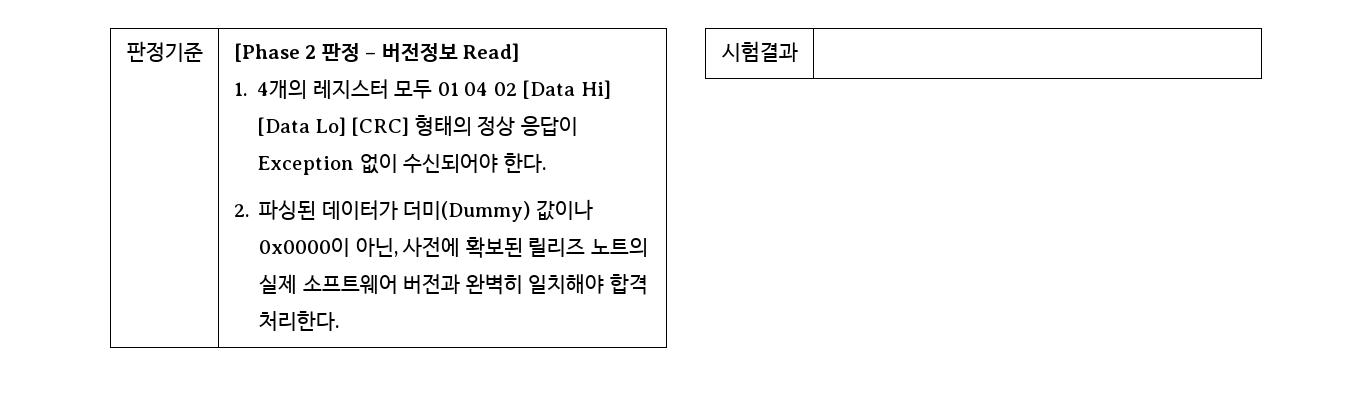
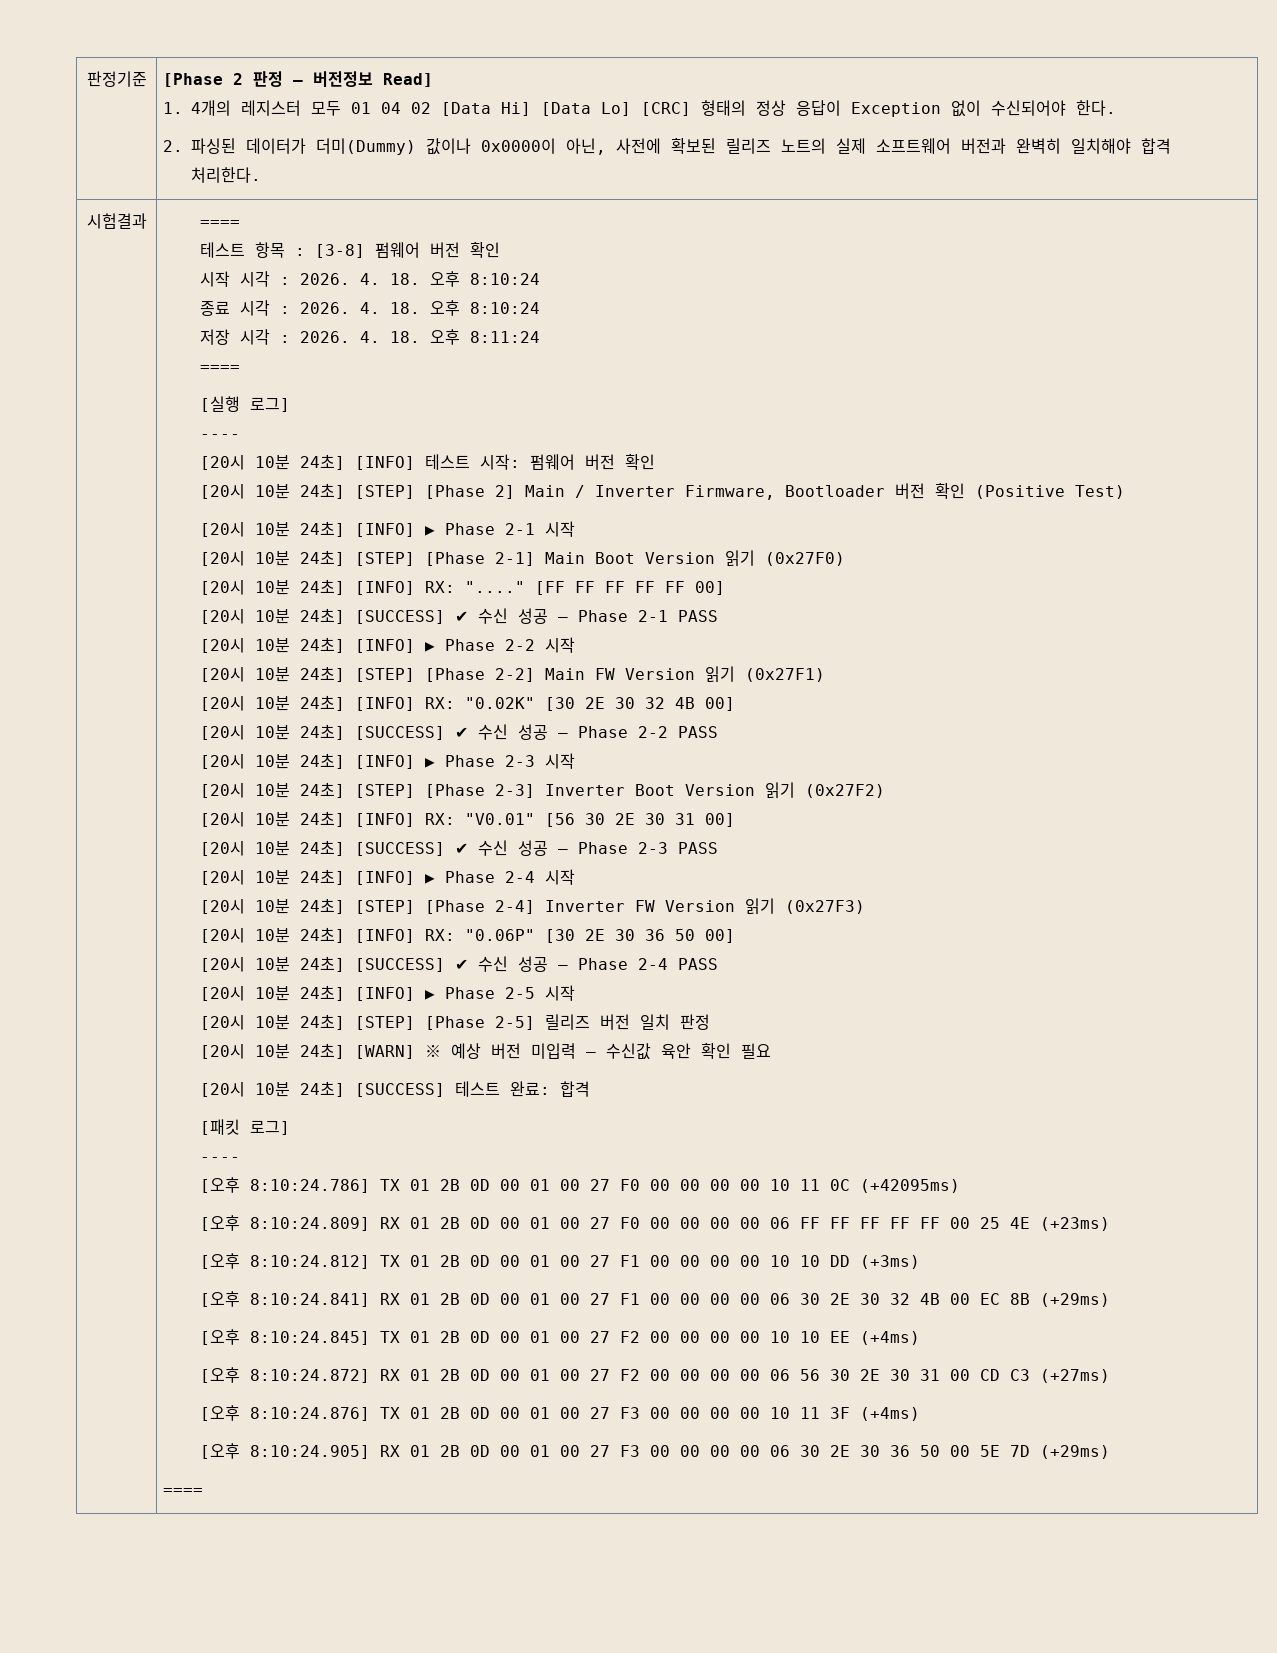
- 시험결과
+ 시험결과 | ====
+ 테스트 항목 : [3-8] 펌웨어 버전 확인
+ 시작 시각 : 2026. 4. 18. 오후 8:10:24
+ 종료 시각 : 2026. 4. 18. 오후 8:10:24
+ 저장 시각 : 2026. 4. 18. 오후 8:11:24
+ ====
+ [실행 로그]
+ ----
+ [20시 10분 24초] [INFO] 테스트 시작: 펌웨어 버전 확인
+ [20시 10분 24초] [STEP] [Phase 2] Main / Inverter Firmware, Bootloader 버전 확인 (Positive Test)
+ [20시 10분 24초] [INFO] ▶ Phase 2-1 시작
+ [20시 10분 24초] [STEP] [Phase 2-1] Main Boot Version 읽기 (0x27F0)
+ [20시 10분 24초] [INFO] RX: "...." [FF FF FF FF FF 00]
+ [20시 10분 24초] [SUCCESS] ✔ 수신 성공 — Phase 2-1 PASS
+ [20시 10분 24초] [INFO] ▶ Phase 2-2 시작
+ [20시 10분 24초] [STEP] [Phase 2-2] Main FW Version 읽기 (0x27F1)
+ [20시 10분 24초] [INFO] RX: "0.02K" [30 2E 30 32 4B 00]
+ [20시 10분 24초] [SUCCESS] ✔ 수신 성공 — Phase 2-2 PASS
+ [20시 10분 24초] [INFO] ▶ Phase 2-3 시작
+ [20시 10분 24초] [STEP] [Phase 2-3] Inverter Boot Version 읽기 (0x27F2)
+ [20시 10분 24초] [INFO] RX: "V0.01" [56 30 2E 30 31 00]
+ [20시 10분 24초] [SUCCESS] ✔ 수신 성공 — Phase 2-3 PASS
+ [20시 10분 24초] [INFO] ▶ Phase 2-4 시작
+ [20시 10분 24초] [STEP] [Phase 2-4] Inverter FW Version 읽기 (0x27F3)
+ [20시 10분 24초] [INFO] RX: "0.06P" [30 2E 30 36 50 00]
+ [20시 10분 24초] [SUCCESS] ✔ 수신 성공 — Phase 2-4 PASS
+ [20시 10분 24초] [INFO] ▶ Phase 2-5 시작
+ [20시 10분 24초] [STEP] [Phase 2-5] 릴리즈 버전 일치 판정
+ [20시 10분 24초] [WARN] ※ 예상 버전 미입력 — 수신값 육안 확인 필요
+ [20시 10분 24초] [SUCCESS] 테스트 완료: 합격
+ [패킷 로그]
+ ----
+ [오후 8:10:24.786] TX 01 2B 0D 00 01 00 27 F0 00 00 00 00 10 11 0C (+42095ms)
+ [오후 8:10:24.809] RX 01 2B 0D 00 01 00 27 F0 00 00 00 00 06 FF FF FF FF FF 00 25 4E (+23ms)
+ [오후 8:10:24.812] TX 01 2B 0D 00 01 00 27 F1 00 00 00 00 10 10 DD (+3ms)
+ [오후 8:10:24.841] RX 01 2B 0D 00 01 00 27 F1 00 00 00 00 06 30 2E 30 32 4B 00 EC 8B (+29ms)
+ [오후 8:10:24.845] TX 01 2B 0D 00 01 00 27 F2 00 00 00 00 10 10 EE (+4ms)
+ [오후 8:10:24.872] RX 01 2B 0D 00 01 00 27 F2 00 00 00 00 06 56 30 2E 30 31 00 CD C3 (+27ms)
+ [오후 8:10:24.876] TX 01 2B 0D 00 01 00 27 F3 00 00 00 00 10 11 3F (+4ms)
+ [오후 8:10:24.905] RX 01 2B 0D 00 01 00 27 F3 00 00 00 00 06 30 2E 30 36 50 00 5E 7D (+29ms)
+ ====

